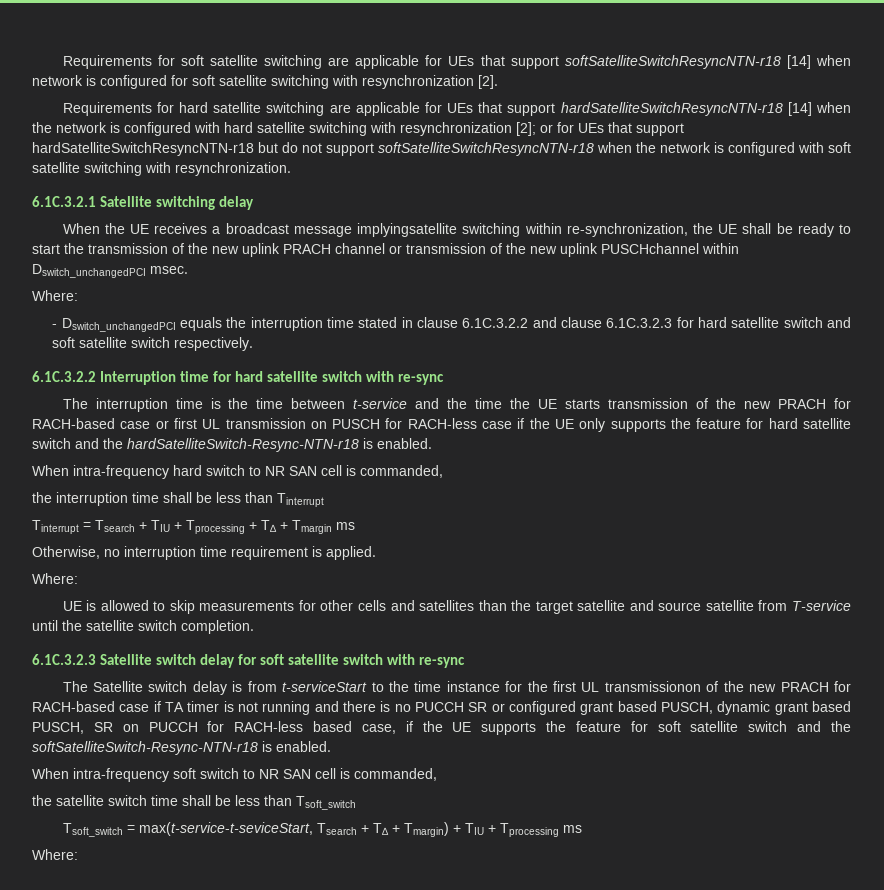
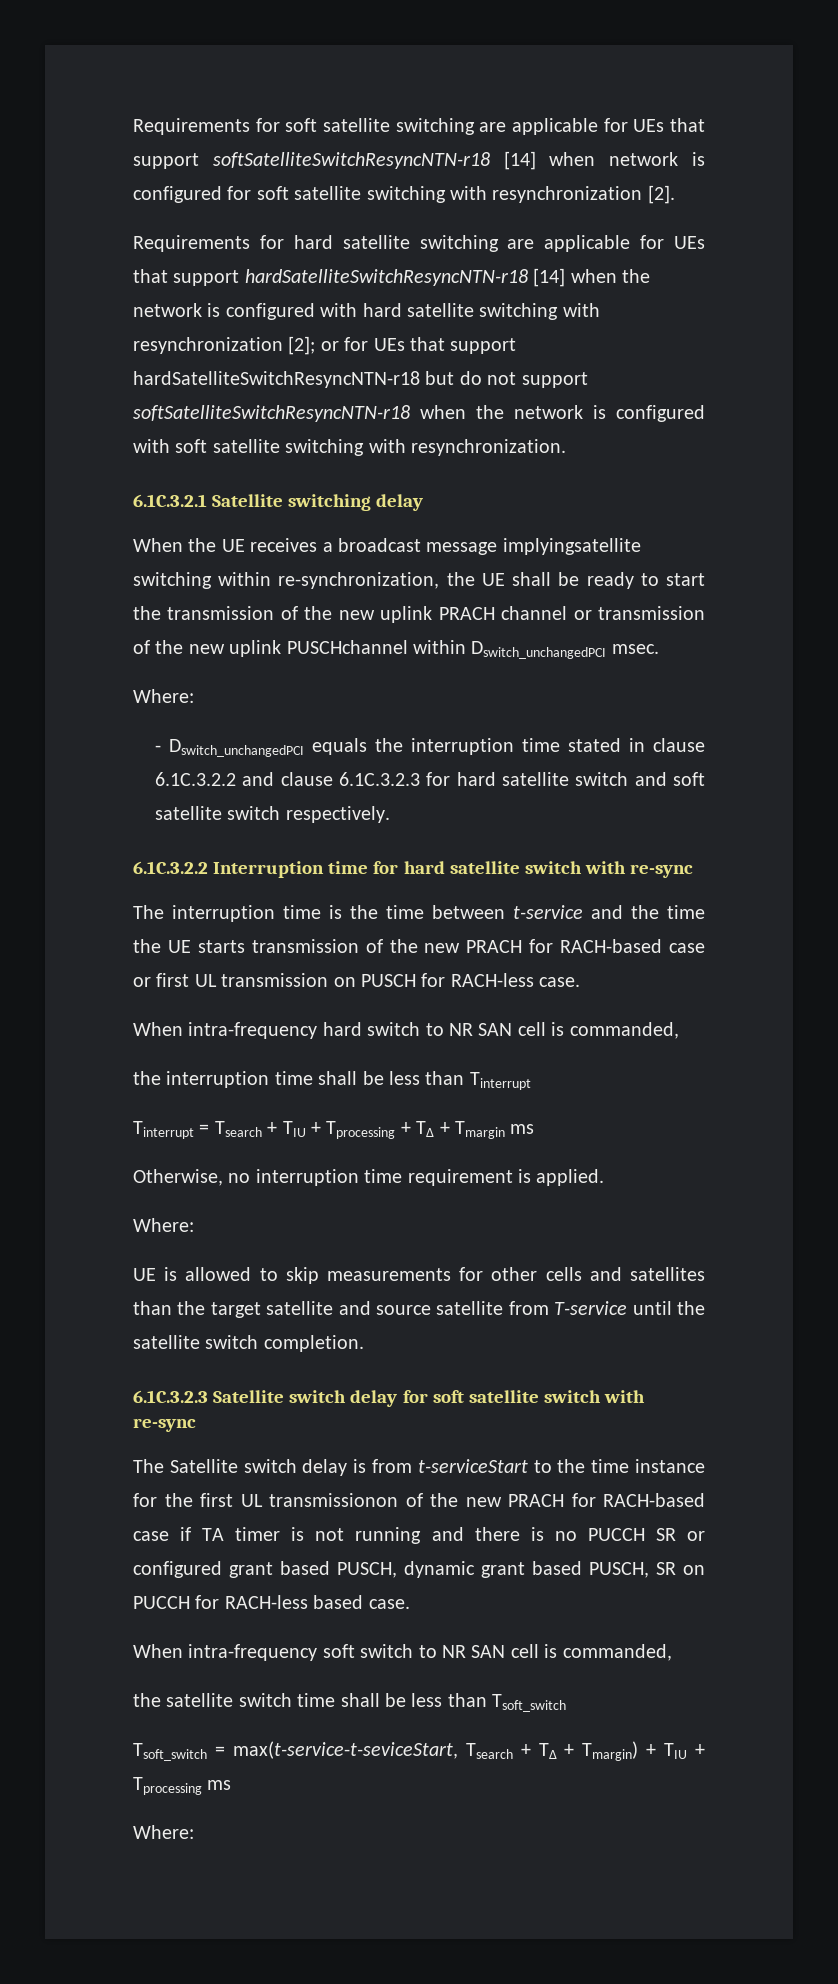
- The interruption time is the time between t-service and the time the UE starts transmission of the new PRACH for RACH-based case or first UL transmission on PUSCH for RACH-less case if the UE only supports the feature for hard satellite switch and the hardSatelliteSwitch-Resync-NTN-r18 is enabled.
+ The interruption time is the time between t-service and the time the UE starts transmission of the new PRACH for RACH-based case or first UL transmission on PUSCH for RACH-less case.
- The Satellite switch delay is from t-serviceStart to the time instance for the first UL transmissionon of the new PRACH for RACH-based case if TA timer is not running and there is no PUCCH SR or configured grant based PUSCH, dynamic grant based PUSCH, SR on PUCCH for RACH-less based case, if the UE supports the feature for soft satellite switch and the softSatelliteSwitch-Resync-NTN-r18 is enabled.
+ The Satellite switch delay is from t-serviceStart to the time instance for the first UL transmissionon of the new PRACH for RACH-based case if TA timer is not running and there is no PUCCH SR or configured grant based PUSCH, dynamic grant based PUSCH, SR on PUCCH for RACH-less based case.

